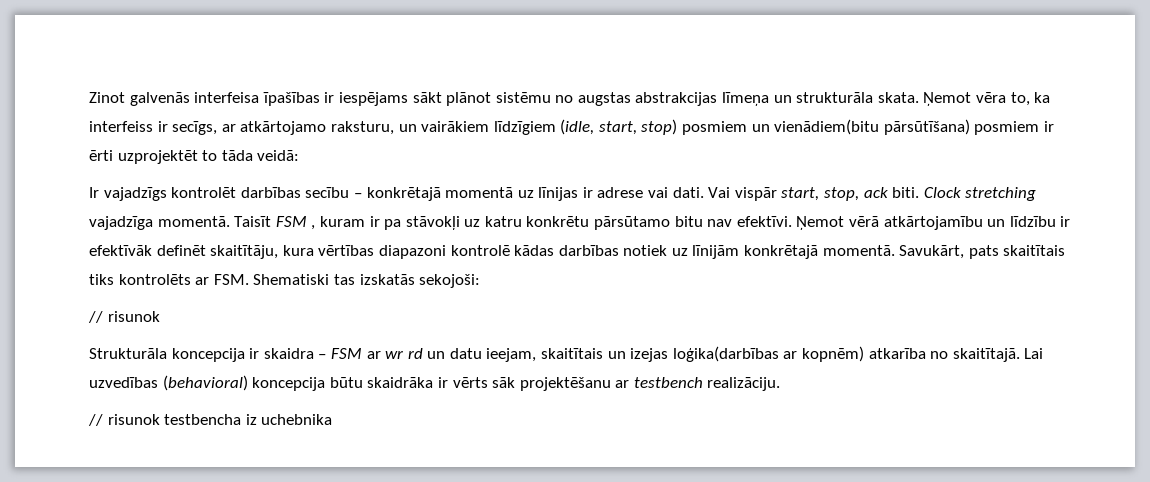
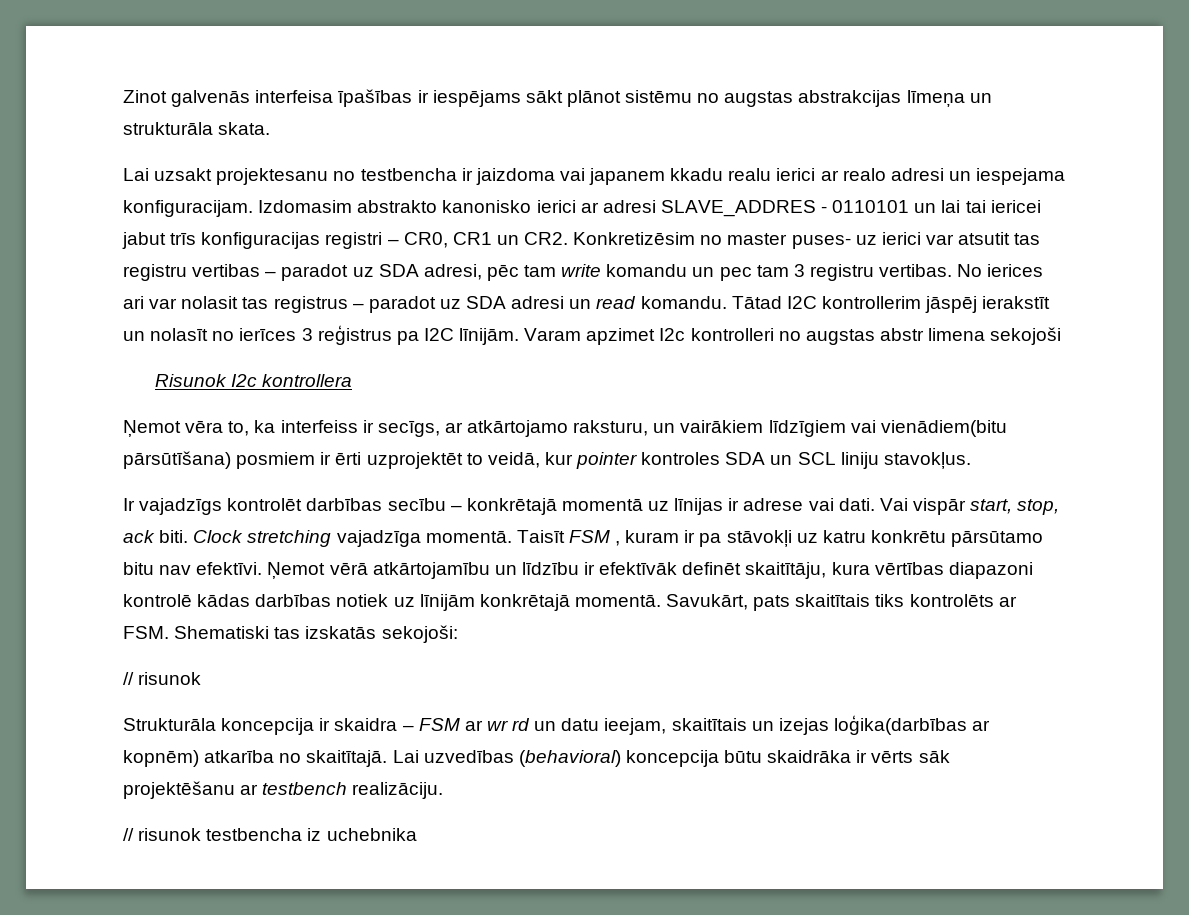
- Zinot galvenās interfeisa īpašības ir iespējams sākt plānot sistēmu no augstas abstrakcijas līmeņa un strukturāla skata. Ņemot vēra to, ka interfeiss ir secīgs, ar atkārtojamo raksturu, un vairākiem līdzīgiem (idle, start, stop) posmiem un vienādiem(bitu pārsūtīšana) posmiem ir ērti uzprojektēt to tāda veidā:
+ Zinot galvenās interfeisa īpašības ir iespējams sākt plānot sistēmu no augstas abstrakcijas līmeņa un strukturāla skata.
+ Lai uzsakt projektesanu no testbencha ir jaizdoma vai japanem kkadu realu ierici ar realo adresi un iespejama konfiguracijam. Izdomasim abstrakto kanonisko ierici ar adresi SLAVE_ADDRES - 0110101 un lai tai iericei jabut trīs konfiguracijas registri – CR0, CR1 un CR2. Konkretizēsim no master puses- uz ierici var atsutit tas registru vertibas – paradot uz SDA adresi, pēc tam write komandu un pec tam 3 registru vertibas. No ierices ari var nolasit tas registrus – paradot uz SDA adresi un read komandu. Tātad I2C kontrollerim jāspēj ierakstīt un nolasīt no ierīces 3 reģistrus pa I2C līnijām. Varam apzimet I2c kontrolleri no augstas abstr limena sekojoši
+ Risunok I2c kontrollera
+ Ņemot vēra to, ka interfeiss ir secīgs, ar atkārtojamo raksturu, un vairākiem līdzīgiem vai vienādiem(bitu pārsūtīšana) posmiem ir ērti uzprojektēt to veidā, kur pointer kontroles SDA un SCL liniju stavokļus.

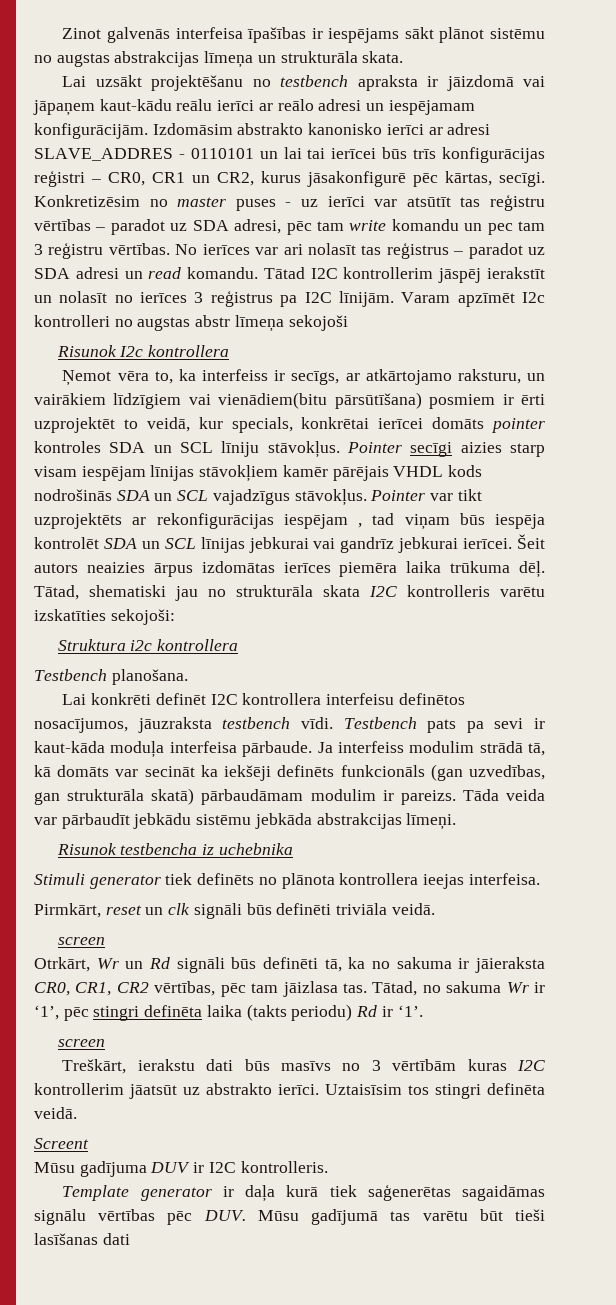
- Lai uzsakt projektesanu no testbencha ir jaizdoma vai japanem kkadu realu ierici ar realo adresi un iespejama konfiguracijam. Izdomasim abstrakto kanonisko ierici ar adresi SLAVE_ADDRES - 0110101 un lai tai iericei jabut trīs konfiguracijas registri – CR0, CR1 un CR2. Konkretizēsim no master puses- uz ierici var atsutit tas registru vertibas – paradot uz SDA adresi, pēc tam write komandu un pec tam 3 registru vertibas. No ierices ari var nolasit tas registrus – paradot uz SDA adresi un read komandu.
+ Lai uzsākt projektēšanu no testbench apraksta ir jāizdomā vai jāpaņem kaut-kādu reālu ierīci ar reālo adresi un iespējamam konfigurācijām. Izdomāsim abstrakto kanonisko ierīci ar adresi SLAVE_ADDRES - 0110101 un lai tai ierīcei būs trīs konfigurācijas reģistri – CR0, CR1 un CR2, kurus jāsakonfigurē pēc kārtas, secīgi. Konkretizēsim no master puses - uz ierīci var atsūtīt tas reģistru vērtības – paradot uz SDA adresi, pēc tam write komandu un pec tam 3 reģistru vērtības. No ierīces var ari nolasīt tas reģistrus – paradot uz SDA adresi un read komandu.
- Varam apzimet I2c kontrolleri no augstas abstr limena sekojoši
+ Varam apzīmēt I2c kontrolleri no augstas abstr līmeņa sekojoši
- Ņemot vēra to, ka interfeiss ir secīgs, ar atkārtojamo raksturu, un vairākiem līdzīgiem vai vienādiem(bitu pārsūtīšana) posmiem ir ērti uzprojektēt to veidā, kur pointer kontroles SDA un SCL liniju stavokļus.
- Ir vajadzīgs kontrolēt darbības secību – konkrētajā momentā uz līnijas ir adrese vai dati. Vai vispār start, stop, ack biti. Clock stretching vajadzīga momentā. Taisīt FSM , kuram ir pa stāvokļi uz katru konkrētu pārsūtamo bitu nav efektīvi. Ņemot vērā atkārtojamību un līdzību ir efektīvāk definēt skaitītāju, kura vērtības diapazoni kontrolē kādas darbības notiek uz līnijām konkrētajā momentā. Savukārt, pats skaitītais tiks kontrolēts ar FSM. Shematiski tas izskatās sekojoši:
- // risunok
- Strukturāla koncepcija ir skaidra – FSM ar wr rd un datu ieejam, skaitītais un izejas loģika(darbības ar kopnēm) atkarība no skaitītajā. Lai uzvedības (behavioral) koncepcija būtu skaidrāka ir vērts sāk projektēšanu ar testbench realizāciju.
- // risunok testbencha iz uchebnika
+ Ņemot vēra to, ka interfeiss ir secīgs, ar atkārtojamo raksturu, un vairākiem līdzīgiem vai vienādiem(bitu pārsūtīšana) posmiem ir ērti uzprojektēt to veidā, kur specials, konkrētai ierīcei domāts pointer kontroles SDA un SCL līniju stāvokļus. Pointer secīgi aizies starp visam iespējam līnijas stāvokļiem kamēr pārējais VHDL kods nodrošinās SDA un SCL vajadzīgus stāvokļus. Pointer var tikt uzprojektēts ar rekonfigurācijas iespējam , tad viņam būs iespēja kontrolēt SDA un SCL līnijas jebkurai vai gandrīz jebkurai ierīcei. Šeit autors neaizies ārpus izdomātas ierīces piemēra laika trūkuma dēļ. Tātad, shematiski jau no strukturāla skata I2C kontrolleris varētu izskatīties sekojoši:
+ Struktura i2c kontrollera
+ Testbench planošana.
+ Lai konkrēti definēt I2C kontrollera interfeisu definētos nosacījumos, jāuzraksta testbench vīdi. Testbench pats pa sevi ir kaut-kāda moduļa interfeisa pārbaude. Ja interfeiss modulim strādā tā, kā domāts var secināt ka iekšēji definēts funkcionāls (gan uzvedības, gan strukturāla skatā) pārbaudāmam modulim ir pareizs. Tāda veida var pārbaudīt jebkādu sistēmu jebkāda abstrakcijas līmeņi.
+ Risunok testbencha iz uchebnika
+ Stimuli generator tiek definēts no plānota kontrollera ieejas interfeisa.
+ Pirmkārt, reset un clk signāli būs definēti triviāla veidā.
+ screen
+ Otrkārt, Wr un Rd signāli būs definēti tā, ka no sakuma ir jāieraksta CR0, CR1, CR2 vērtības, pēc tam jāizlasa tas. Tātad, no sakuma Wr ir ‘1’, pēc stingri definēta laika (takts periodu) Rd ir ‘1’.
+ screen
+ Treškārt, ierakstu dati būs masīvs no 3 vērtībām kuras I2C kontrollerim jāatsūt uz abstrakto ierīci. Uztaisīsim tos stingri definēta veidā.
+ Screent
+ Mūsu gadījuma DUV ir I2C kontrolleris.
+ Template generator ir daļa kurā tiek saģenerētas sagaidāmas signālu vērtības pēc DUV. Mūsu gadījumā tas varētu būt tieši lasīšanas dati

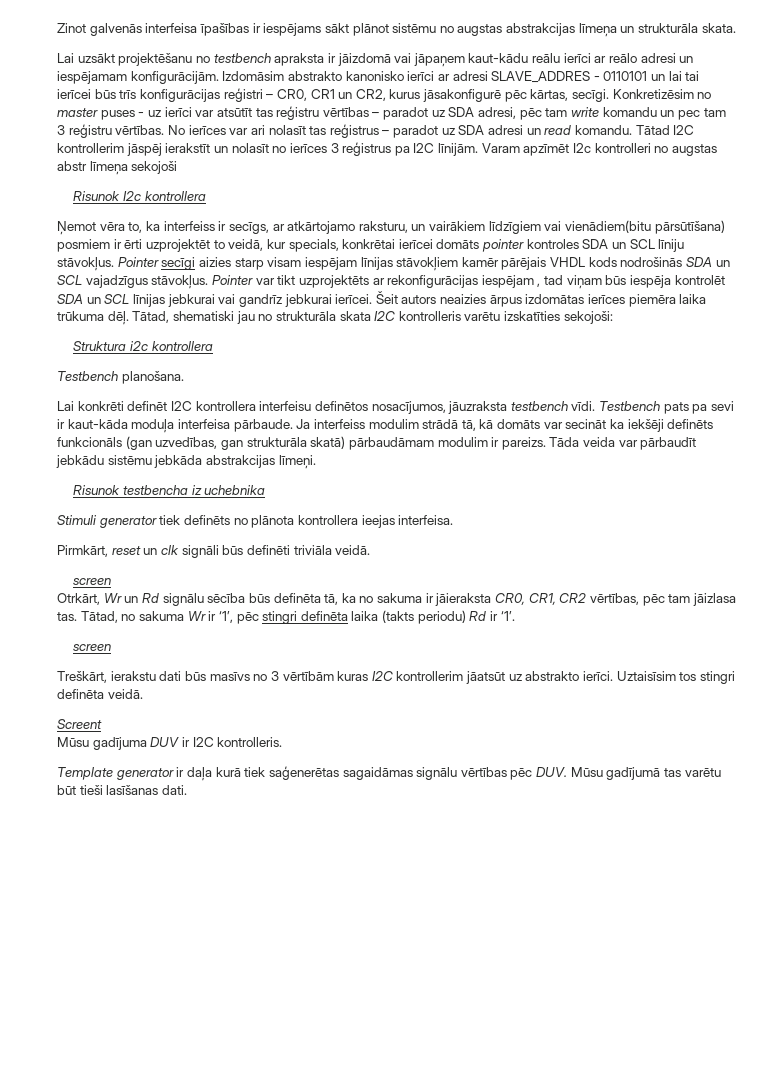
- Otrkārt, Wr un Rd signāli būs definēti tā, ka no sakuma ir jāieraksta CR0, CR1, CR2 vērtības, pēc tam jāizlasa tas.
+ Otrkārt, Wr un Rd signālu sēcība būs definēta tā, ka no sakuma ir jāieraksta CR0, CR1, CR2 vērtības, pēc tam jāizlasa tas.
- Template generator ir daļa kurā tiek saģenerētas sagaidāmas signālu vērtības pēc DUV. Mūsu gadījumā tas varētu būt tieši lasīšanas dati
+ Template generator ir daļa kurā tiek saģenerētas sagaidāmas signālu vērtības pēc DUV. Mūsu gadījumā tas varētu būt tieši lasīšanas dati.

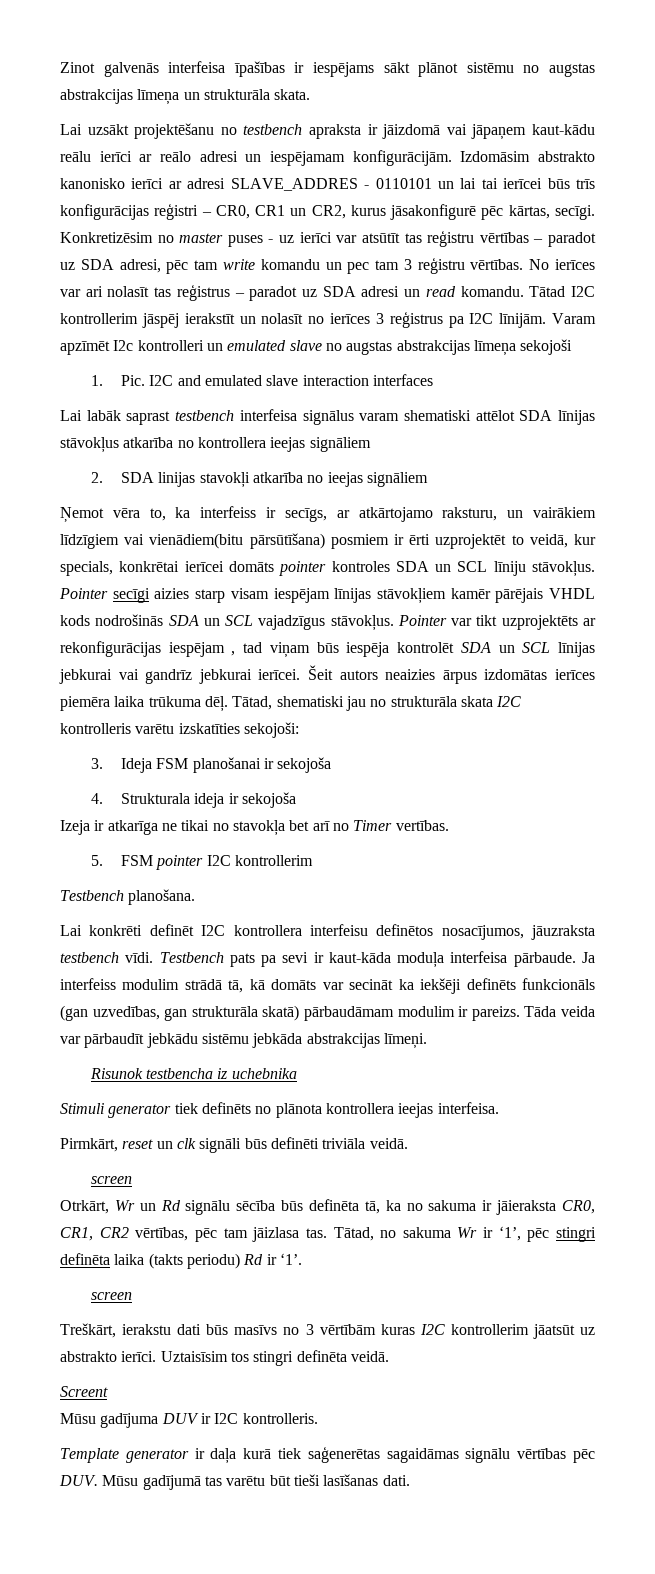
- Varam apzīmēt I2c kontrolleri no augstas abstr līmeņa sekojoši
+ Varam apzīmēt I2c kontrolleri un emulated slave no augstas abstrakcijas līmeņa sekojoši
- Risunok I2c kontrollera
+ 1. Pic. I2C and emulated slave interaction interfaces
+ Lai labāk saprast testbench interfeisa signālus varam shematiski attēlot SDA līnijas stāvokļus atkarība no kontrollera ieejas signāliem
+ 2. SDA linijas stavokļi atkarība no ieejas signāliem
- Struktura i2c kontrollera
+ 3. Ideja FSM planošanai ir sekojoša
+ 4. Strukturala ideja ir sekojoša
+ Izeja ir atkarīga ne tikai no stavokļa bet arī no Timer vertības.
+ 5. FSM pointer I2C kontrollerim

